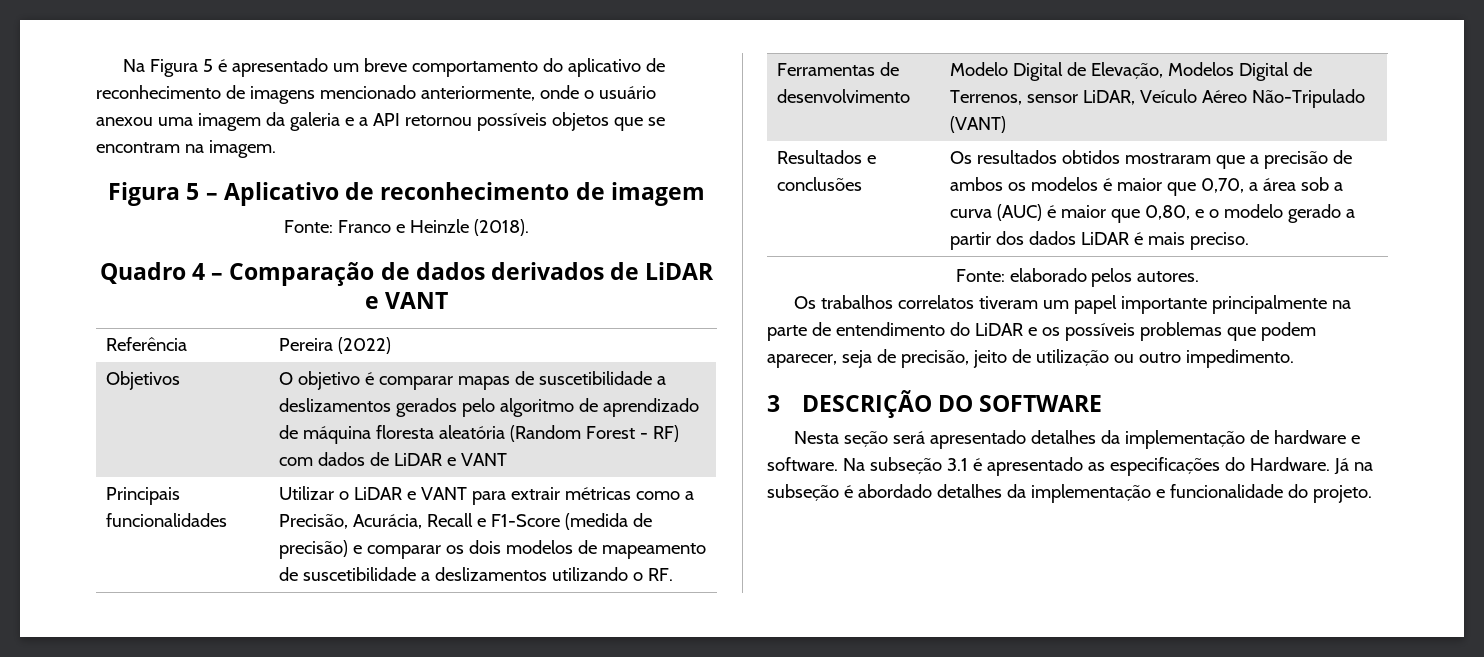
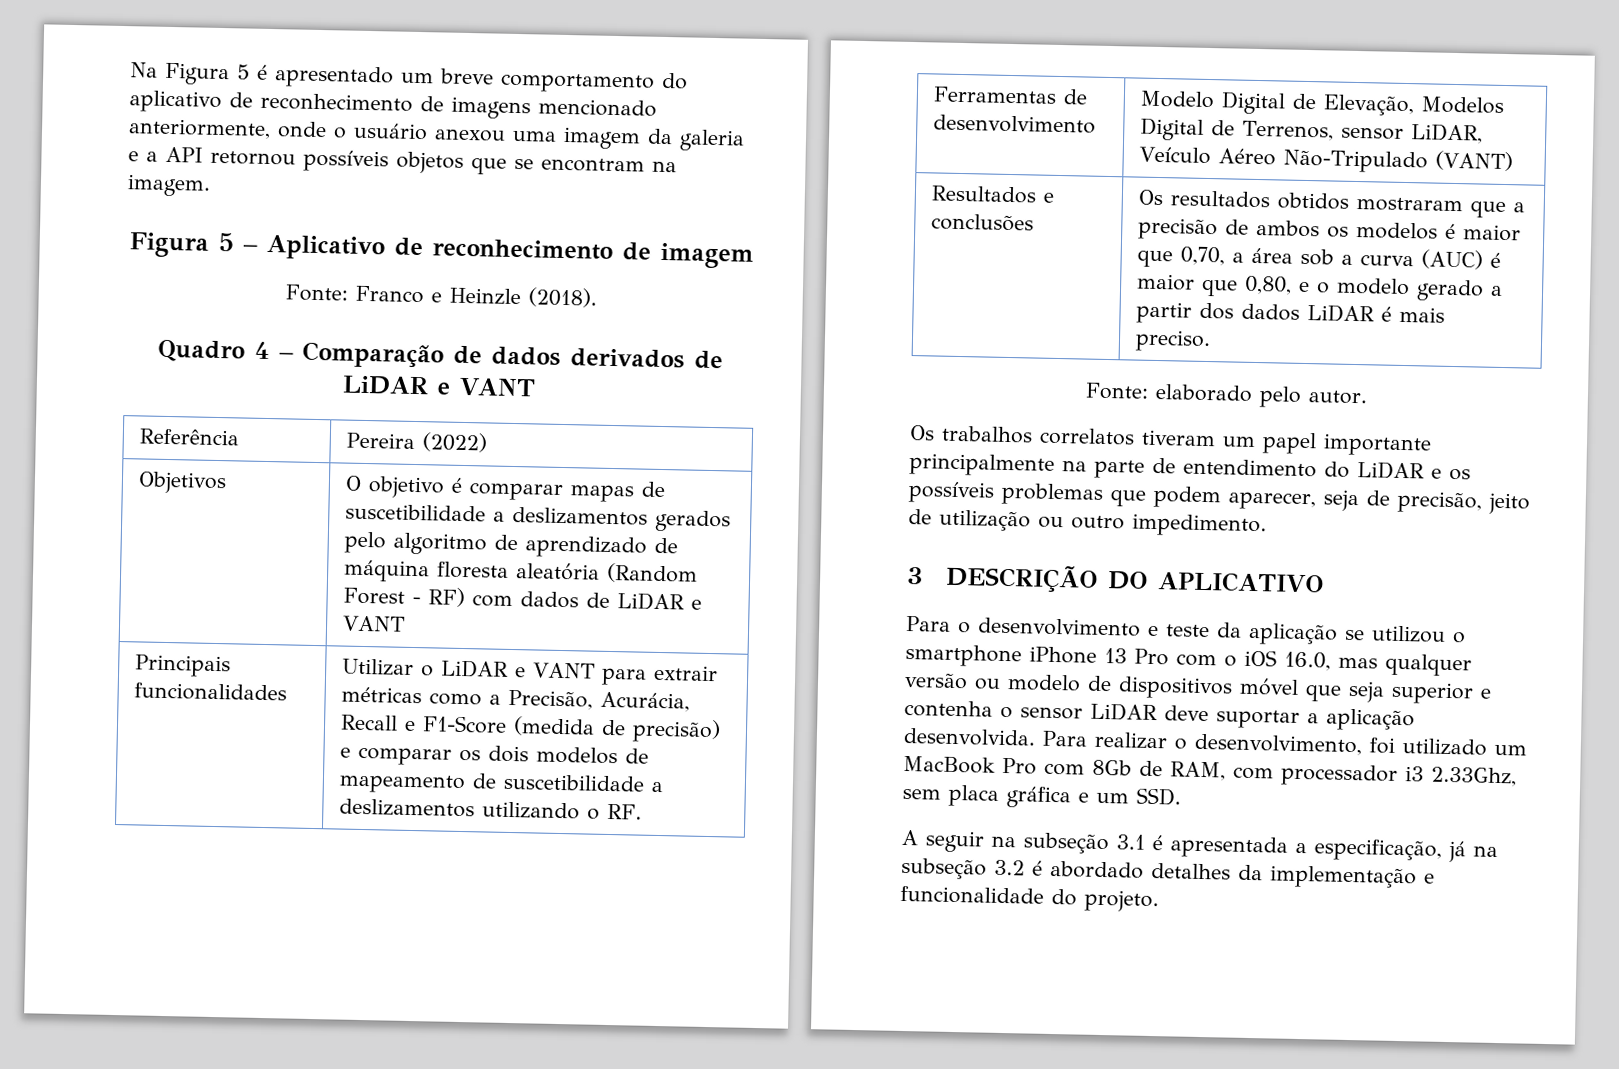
- Fonte: elaborado pelos autores.
+ Fonte: elaborado pelo autor.
- 3 DESCRIÇÃO DO SOFTWARE
- Nesta seção será apresentado detalhes da implementação de hardware e software. Na subseção 3.1 é apresentado as especificações do Hardware. Já na subseção é abordado detalhes da implementação e funcionalidade do projeto.
+ 3 DESCRIÇÃO DO APLICATIVO
+ Para o desenvolvimento e teste da aplicação se utilizou o smartphone iPhone 13 Pro com o iOS 16.0, mas qualquer versão ou modelo de dispositivos móvel que seja superior e contenha o sensor LiDAR deve suportar a aplicação desenvolvida. Para realizar o desenvolvimento, foi utilizado um MacBook Pro com 8Gb de RAM, com processador i3 2.33Ghz, sem placa gráfica e um SSD.
+ A seguir na subseção 3.1 é apresentada a especificação, já na subseção 3.2 é abordado detalhes da implementação e funcionalidade do projeto.

